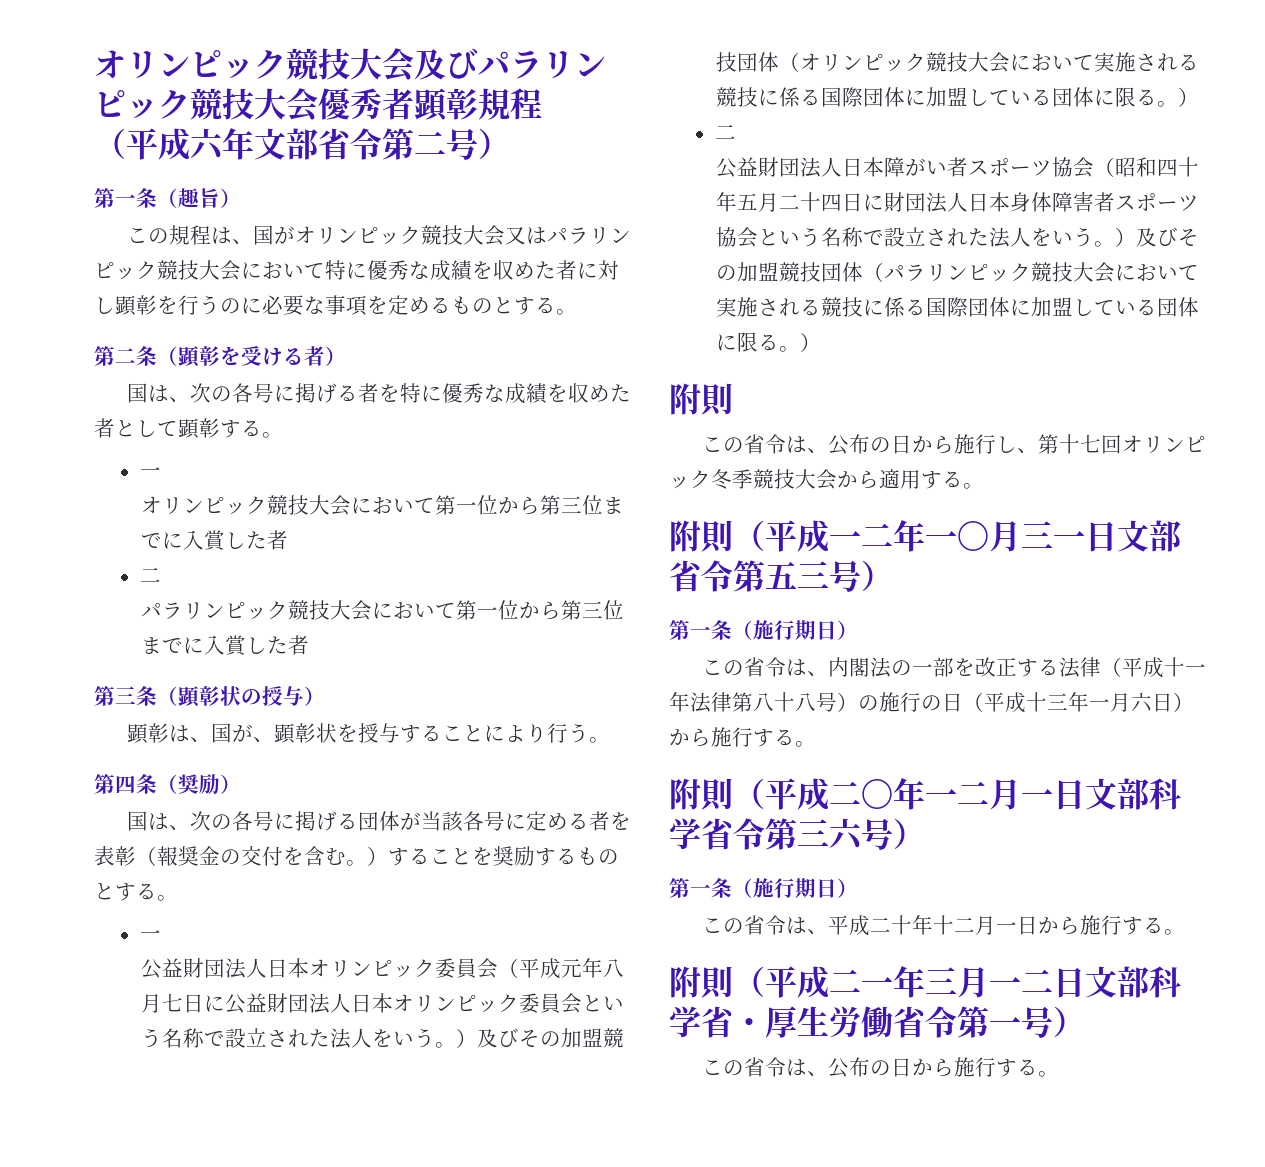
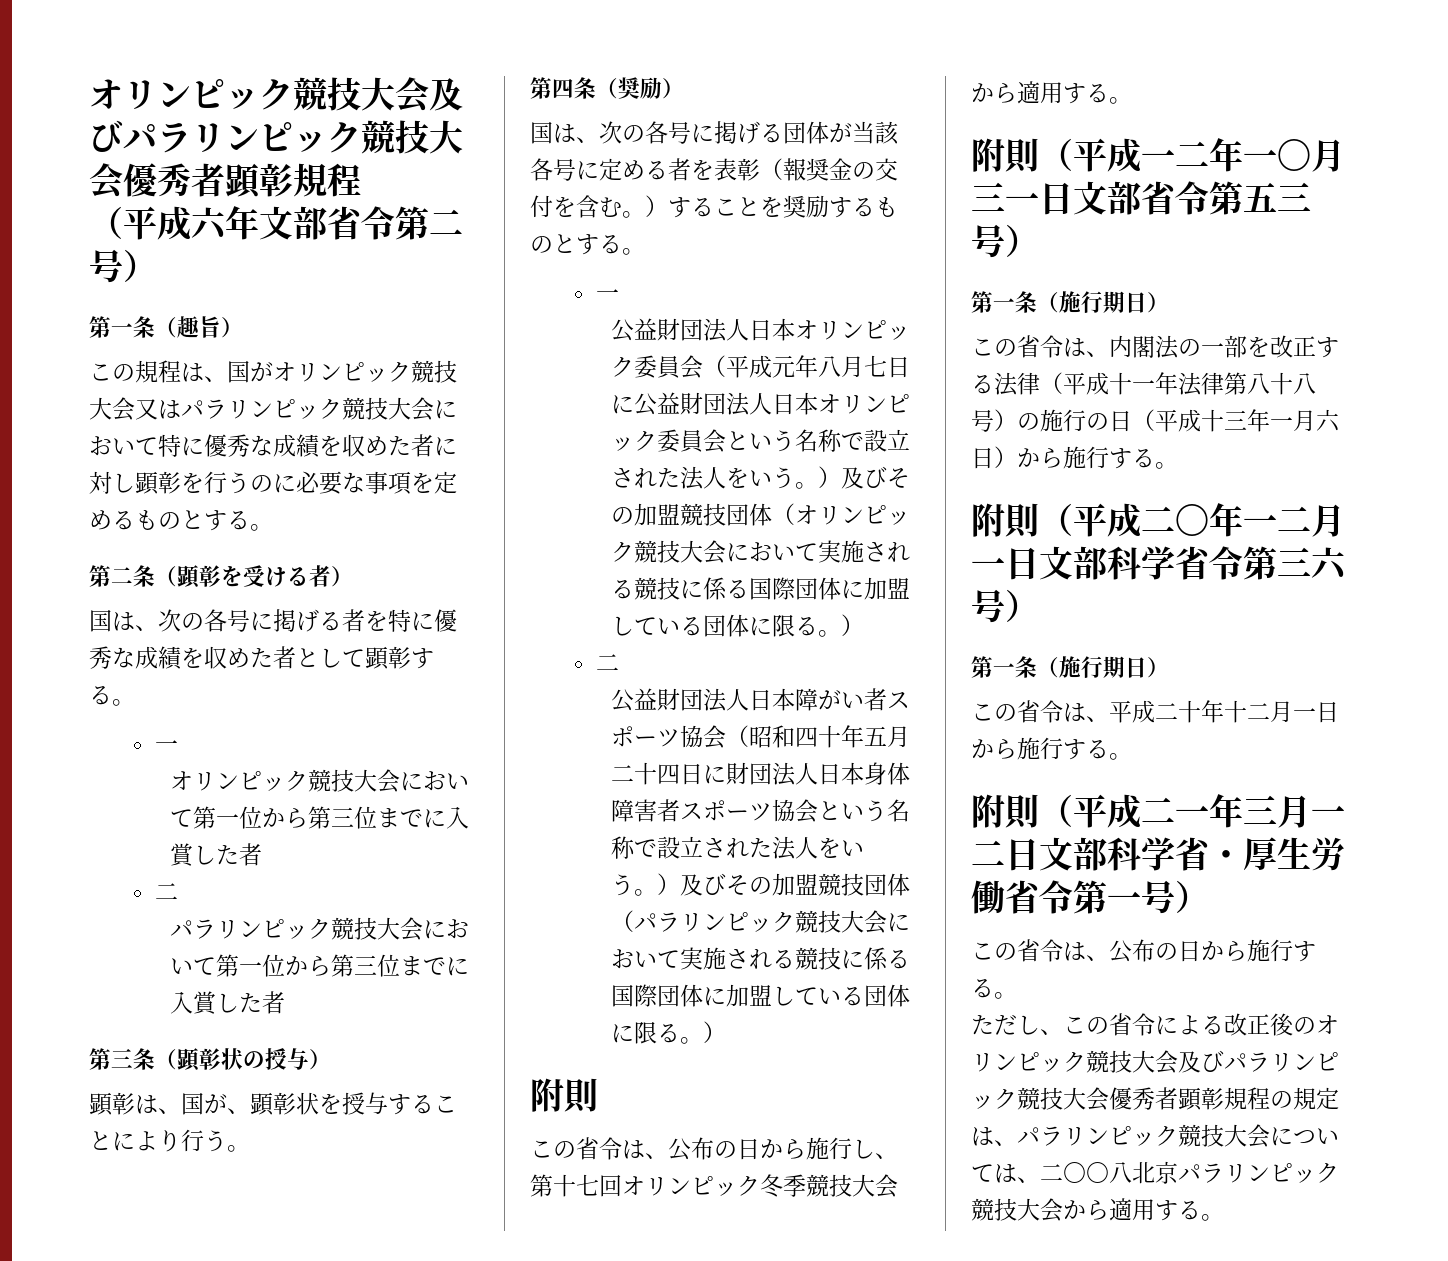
+ ただし、この省令による改正後のオリンピック競技大会及びパラリンピック競技大会優秀者顕彰規程の規定は、パラリンピック競技大会については、二〇〇八北京パラリンピック競技大会から適用する。

